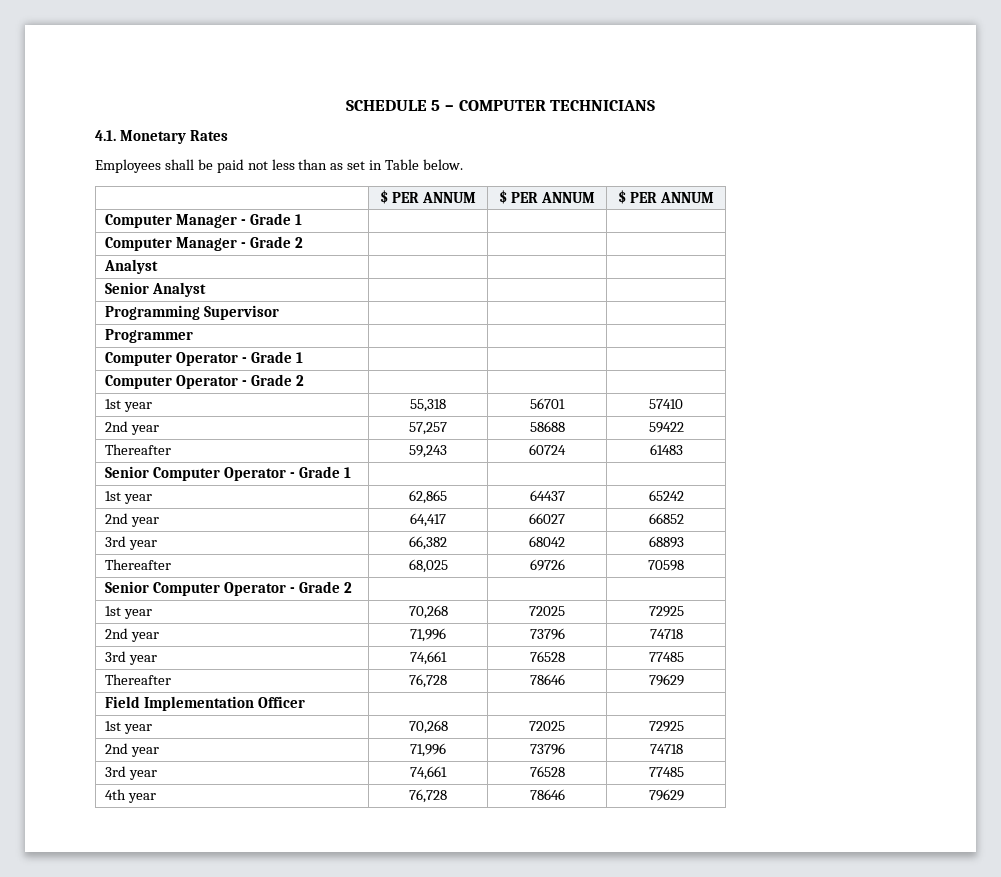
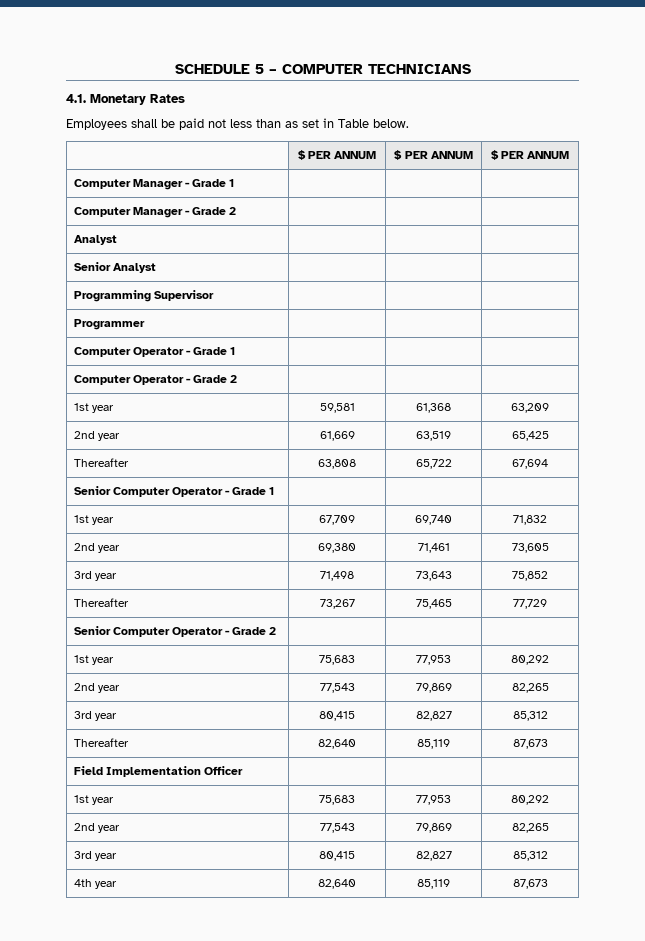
- 1st year | 55,318 | 56701 | 57410
- 2nd year | 57,257 | 58688 | 59422
- Thereafter | 59,243 | 60724 | 61483
+ 1st year | 59,581 | 61,368 | 63,209
+ 2nd year | 61,669 | 63,519 | 65,425
+ Thereafter | 63,808 | 65,722 | 67,694
- 1st year | 62,865 | 64437 | 65242
- 2nd year | 64,417 | 66027 | 66852
- 3rd year | 66,382 | 68042 | 68893
- Thereafter | 68,025 | 69726 | 70598
+ 1st year | 67,709 | 69,740 | 71,832
+ 2nd year | 69,380 | 71,461 | 73,605
+ 3rd year | 71,498 | 73,643 | 75,852
+ Thereafter | 73,267 | 75,465 | 77,729
  Senior Computer Operator - Grade 2 | | |
- 1st year | 70,268 | 72025 | 72925
- 2nd year | 71,996 | 73796 | 74718
- 3rd year | 74,661 | 76528 | 77485
- Thereafter | 76,728 | 78646 | 79629
+ 1st year | 75,683 | 77,953 | 80,292
+ 2nd year | 77,543 | 79,869 | 82,265
+ 3rd year | 80,415 | 82,827 | 85,312
+ Thereafter | 82,640 | 85,119 | 87,673
  Field Implementation Officer | | |
- 1st year | 70,268 | 72025 | 72925
- 2nd year | 71,996 | 73796 | 74718
- 3rd year | 74,661 | 76528 | 77485
+ 1st year | 75,683 | 77,953 | 80,292
+ 2nd year | 77,543 | 79,869 | 82,265
+ 3rd year | 80,415 | 82,827 | 85,312
- 4th year | 76,728 | 78646 | 79629
+ 4th year | 82,640 | 85,119 | 87,673

